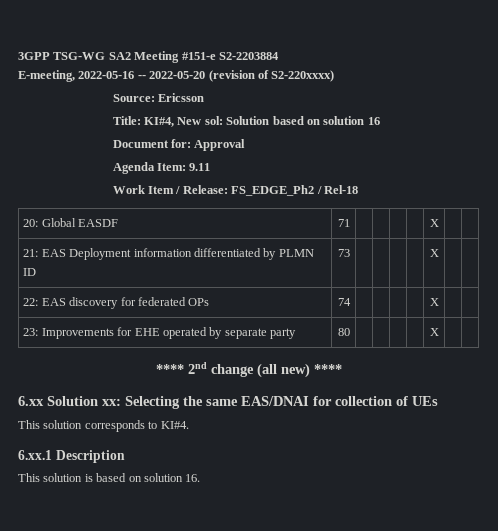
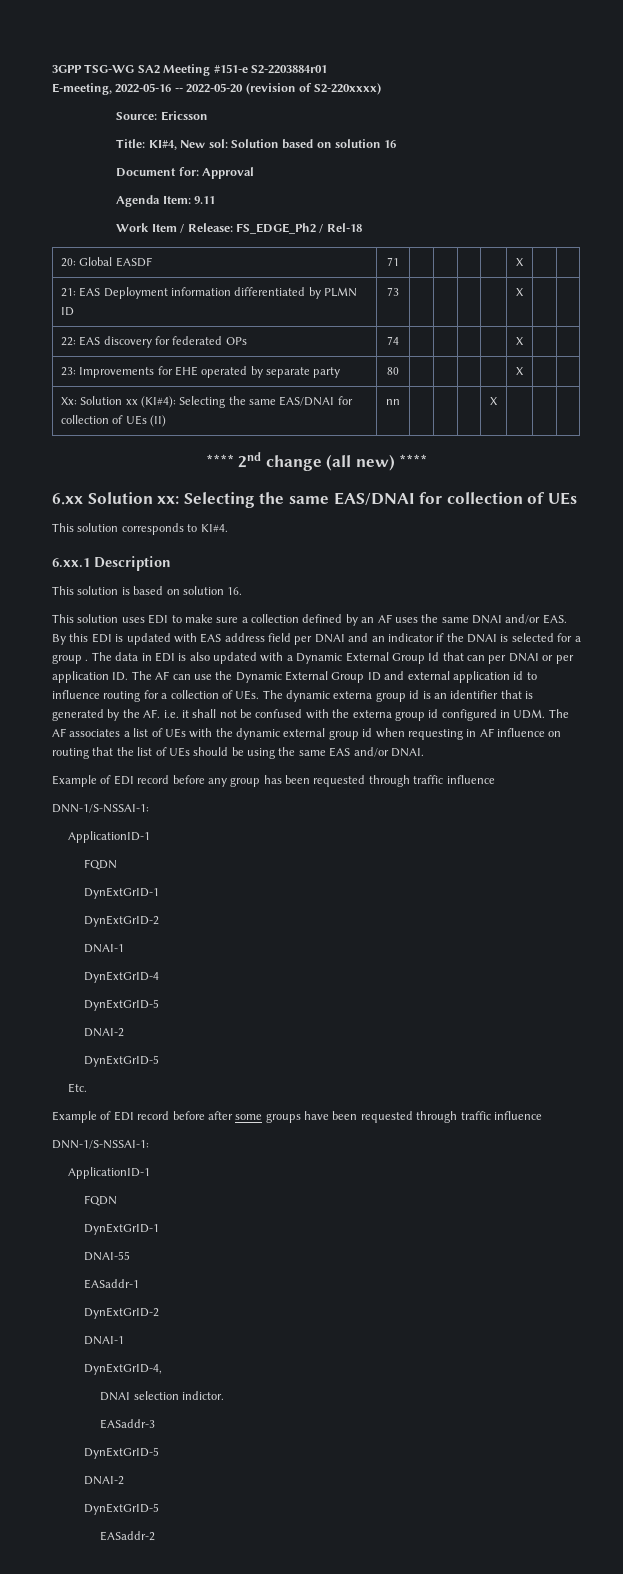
- 3GPP TSG-WG SA2 Meeting #151-e S2-2203884
+ 3GPP TSG-WG SA2 Meeting #151-e S2-2203884r01
+ Xx: Solution xx (KI#4): Selecting the same EAS/DNAI for collection of UEs (II) | nn | | | | X | | |
+ This solution uses EDI to make sure a collection defined by an AF uses the same DNAI and/or EAS. By this EDI is updated with EAS address field per DNAI and an indicator if the DNAI is selected for a group . The data in EDI is also updated with a Dynamic External Group Id that can per DNAI or per application ID. The AF can use the Dynamic External Group ID and external application id to influence routing for a collection of UEs. The dynamic externa group id is an identifier that is generated by the AF. i.e. it shall not be confused with the externa group id configured in UDM. The AF associates a list of UEs with the dynamic external group id when requesting in AF influence on routing that the list of UEs should be using the same EAS and/or DNAI.
+ Example of EDI record before any group has been requested through traffic influence
+ DNN-1/S-NSSAI-1:
+ ApplicationID-1
+ FQDN
+ DynExtGrID-1
+ DynExtGrID-2
+ DNAI-1
+ DynExtGrID-4
+ DynExtGrID-5
+ DNAI-2
+ DynExtGrID-5
+ Etc.
+ Example of EDI record before after some groups have been requested through traffic influence
+ DNN-1/S-NSSAI-1:
+ ApplicationID-1
+ FQDN
+ DynExtGrID-1
+ DNAI-55
+ EASaddr-1
+ DynExtGrID-2
+ DNAI-1
+ DynExtGrID-4,
+ DNAI selection indictor.
+ EASaddr-3
+ DynExtGrID-5
+ DNAI-2
+ DynExtGrID-5
+ EASaddr-2

